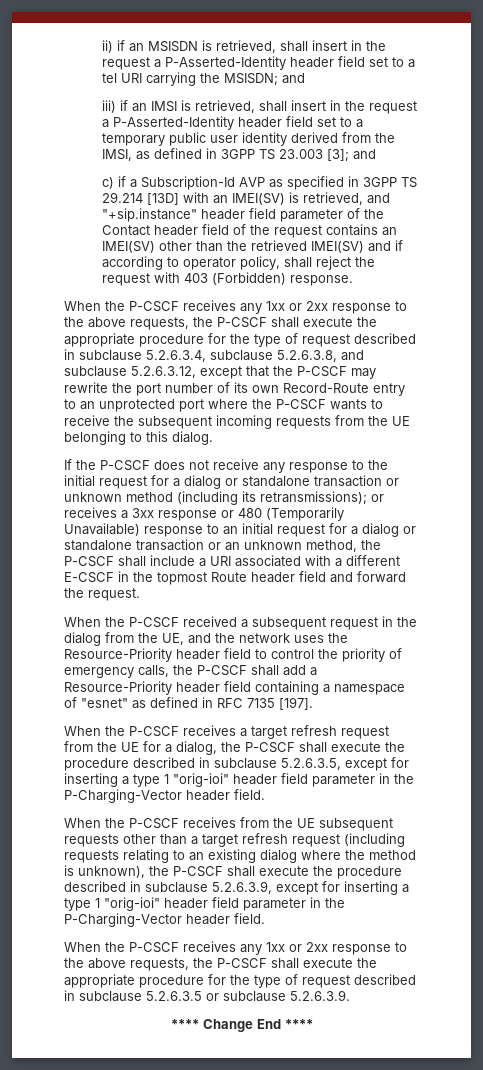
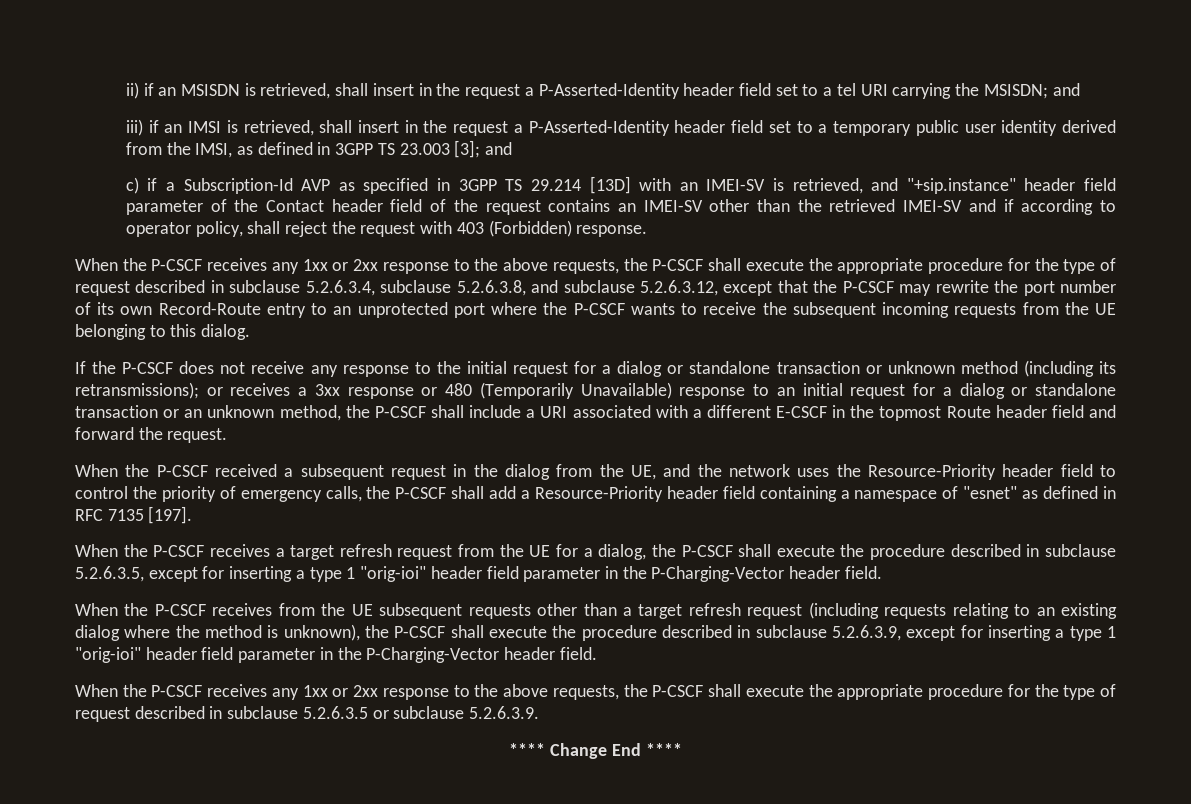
- c) if a Subscription-Id AVP as specified in 3GPP TS 29.214 [13D] with an IMEI(SV) is retrieved, and "+sip.instance" header field parameter of the Contact header field of the request contains an IMEI(SV) other than the retrieved IMEI(SV) and if according to operator policy, shall reject the request with 403 (Forbidden) response.
+ c) if a Subscription-Id AVP as specified in 3GPP TS 29.214 [13D] with an IMEI-SV is retrieved, and "+sip.instance" header field parameter of the Contact header field of the request contains an IMEI-SV other than the retrieved IMEI-SV and if according to operator policy, shall reject the request with 403 (Forbidden) response.

